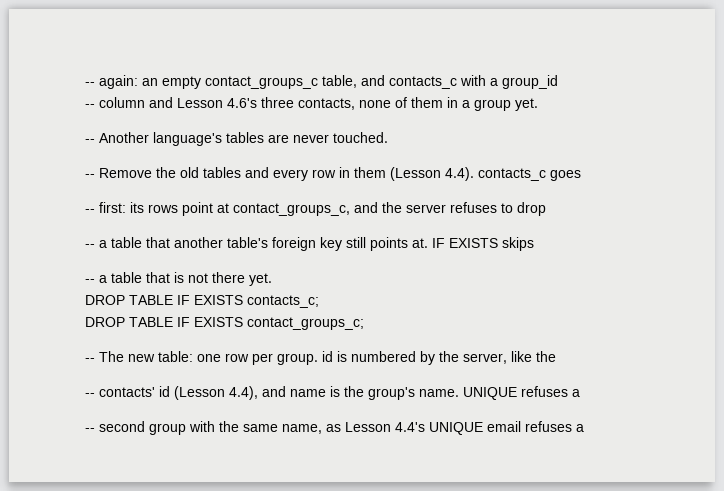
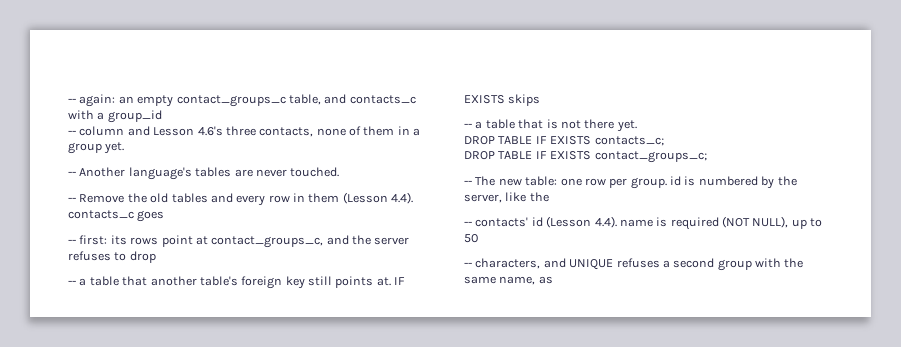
- -- contacts' id (Lesson 4.4), and name is the group's name. UNIQUE refuses a
- -- second group with the same name, as Lesson 4.4's UNIQUE email refuses a
+ -- contacts' id (Lesson 4.4). name is required (NOT NULL), up to 50
+ -- characters, and UNIQUE refuses a second group with the same name, as

